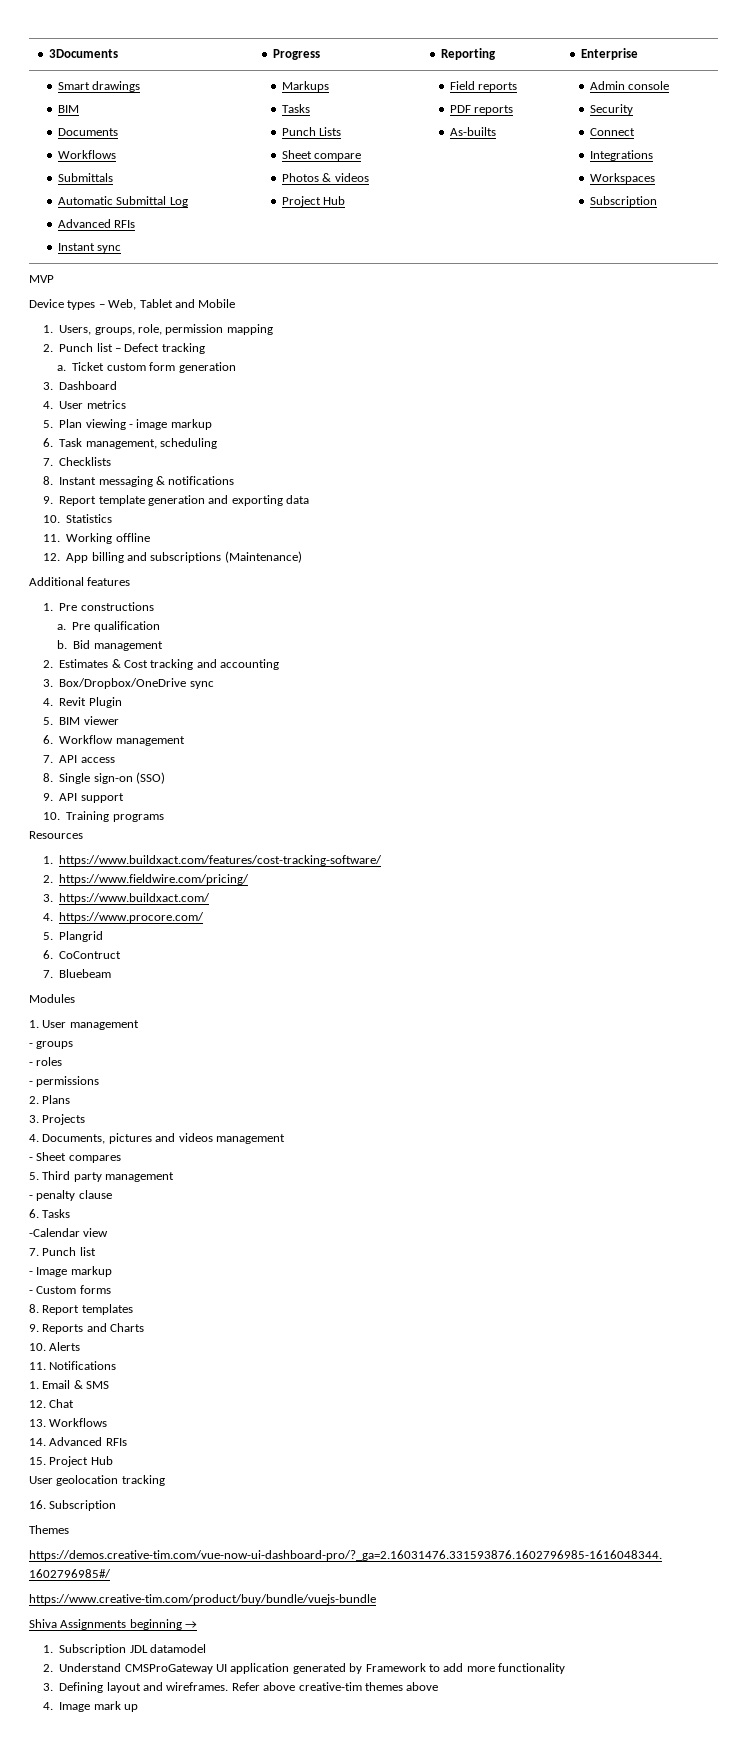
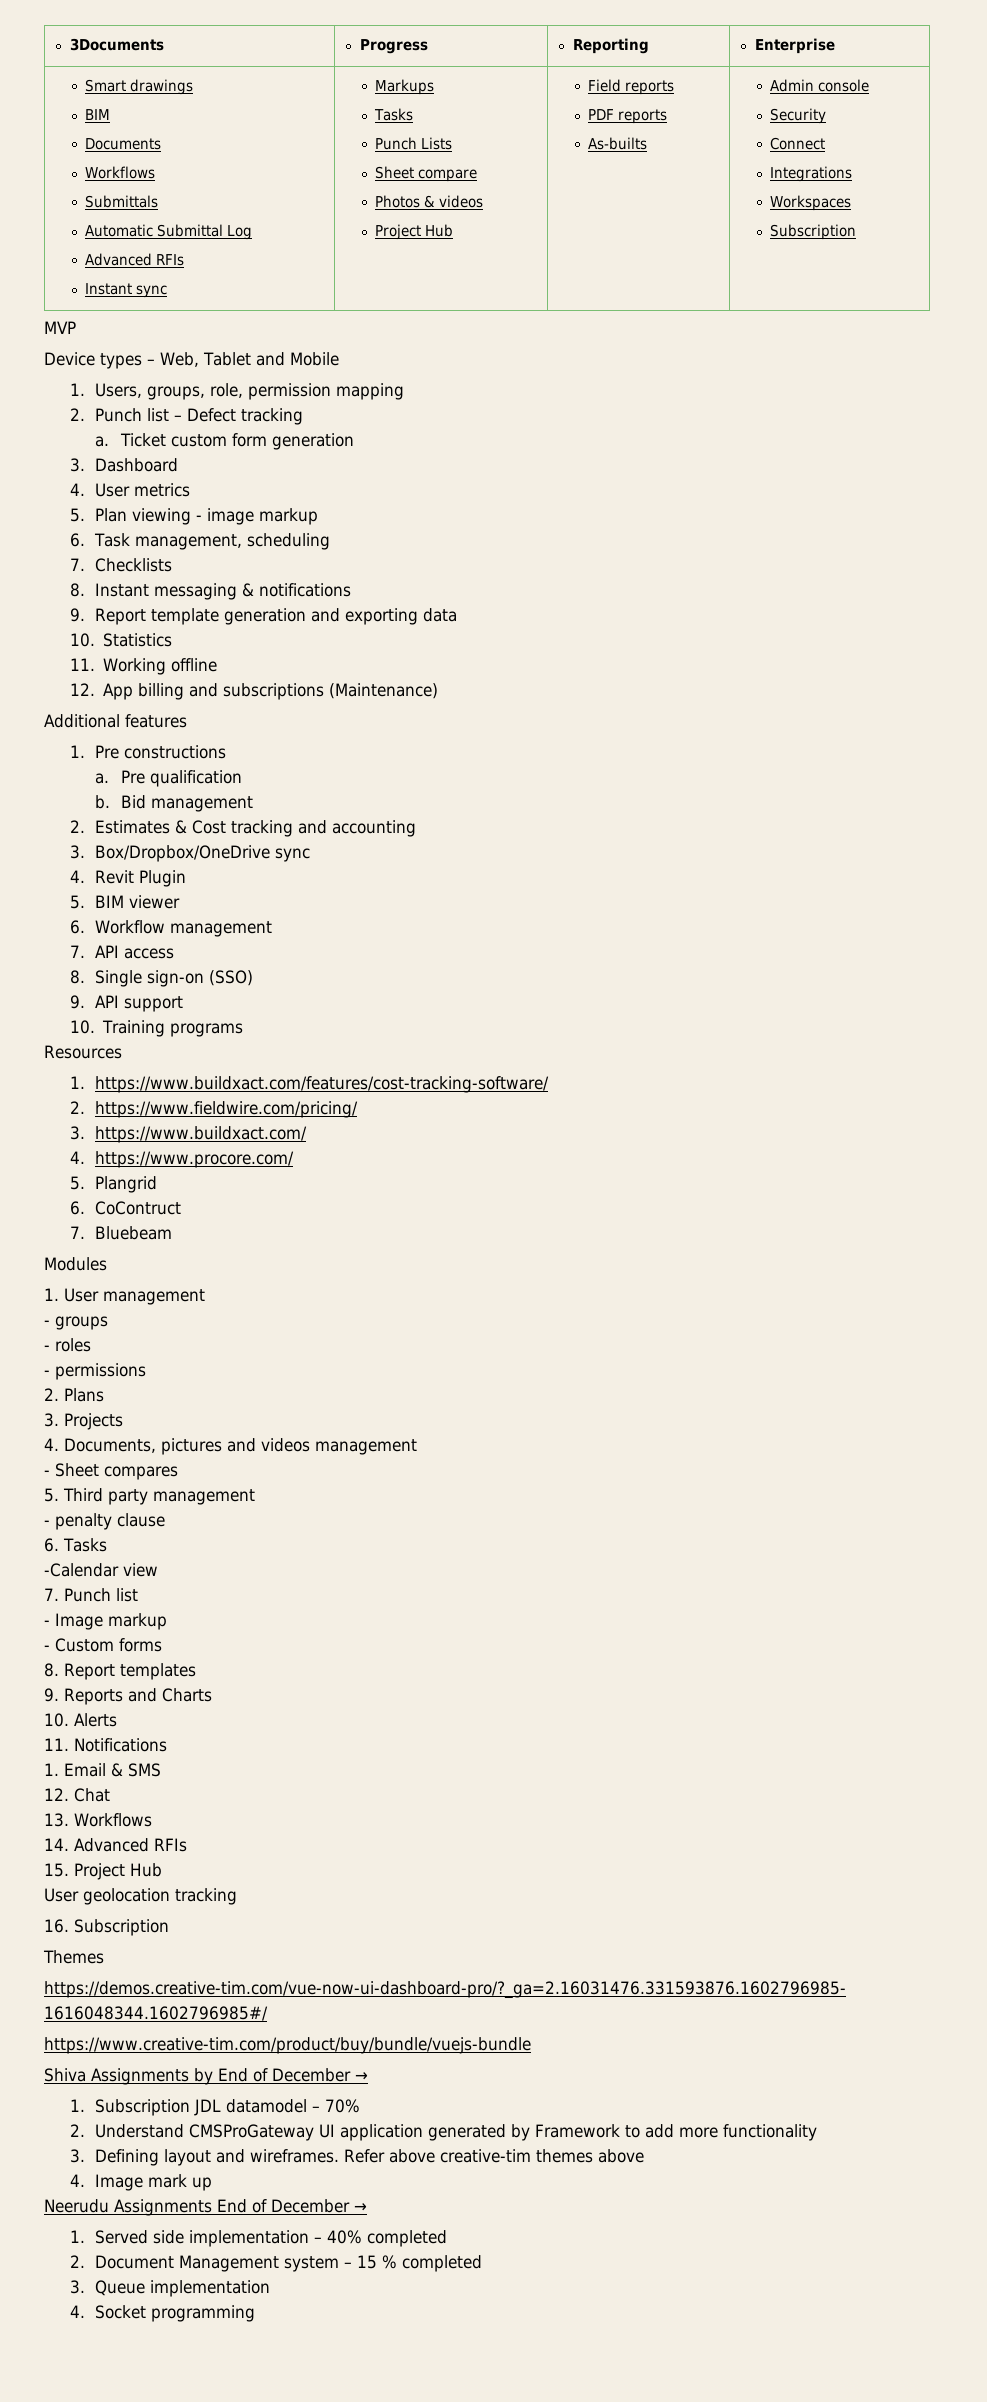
- Shiva Assignments beginning →
+ Shiva Assignments by End of December →
- 1. Subscription JDL datamodel
+ 1. Subscription JDL datamodel – 70%
+ Neerudu Assignments End of December →
+ 1. Served side implementation – 40% completed
+ 2. Document Management system – 15 % completed
+ 3. Queue implementation
+ 4. Socket programming

